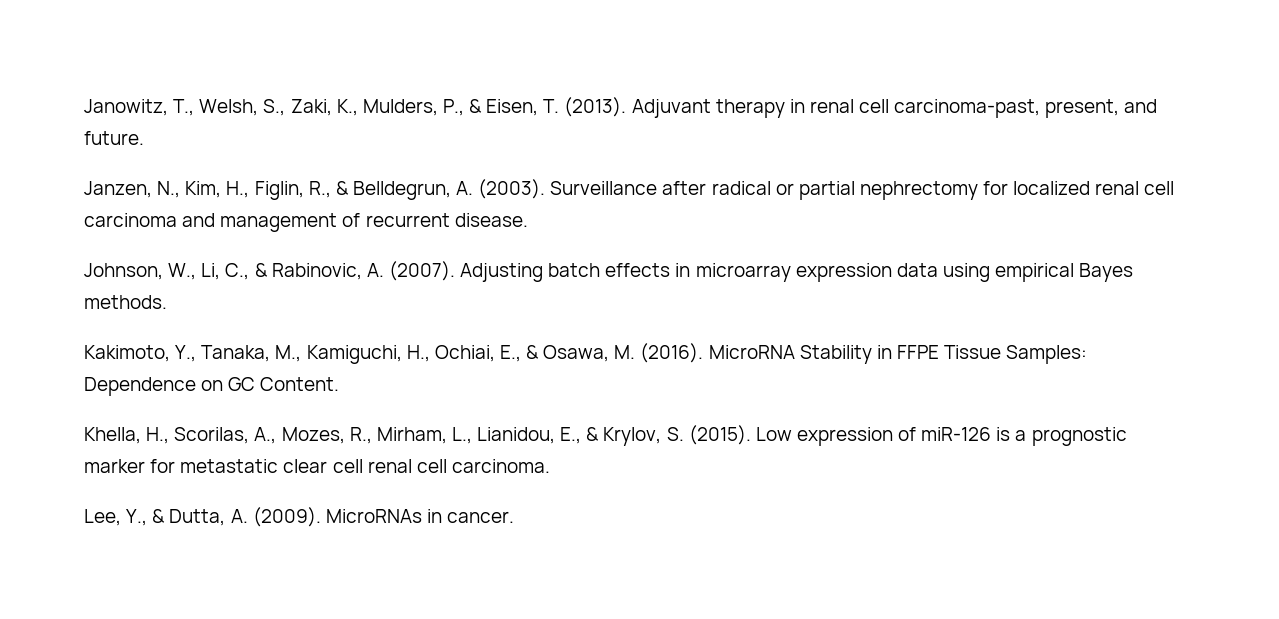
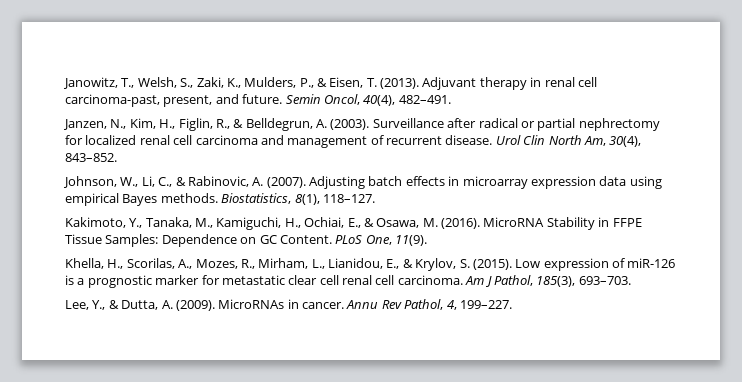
+ Semin Oncol, 40(4), 482–491.
+ Urol Clin North Am, 30(4), 843–852.
+ Biostatistics, 8(1), 118–127.
+ PLoS One, 11(9).
+ Am J Pathol, 185(3), 693–703.
+ Annu Rev Pathol, 4, 199–227.

